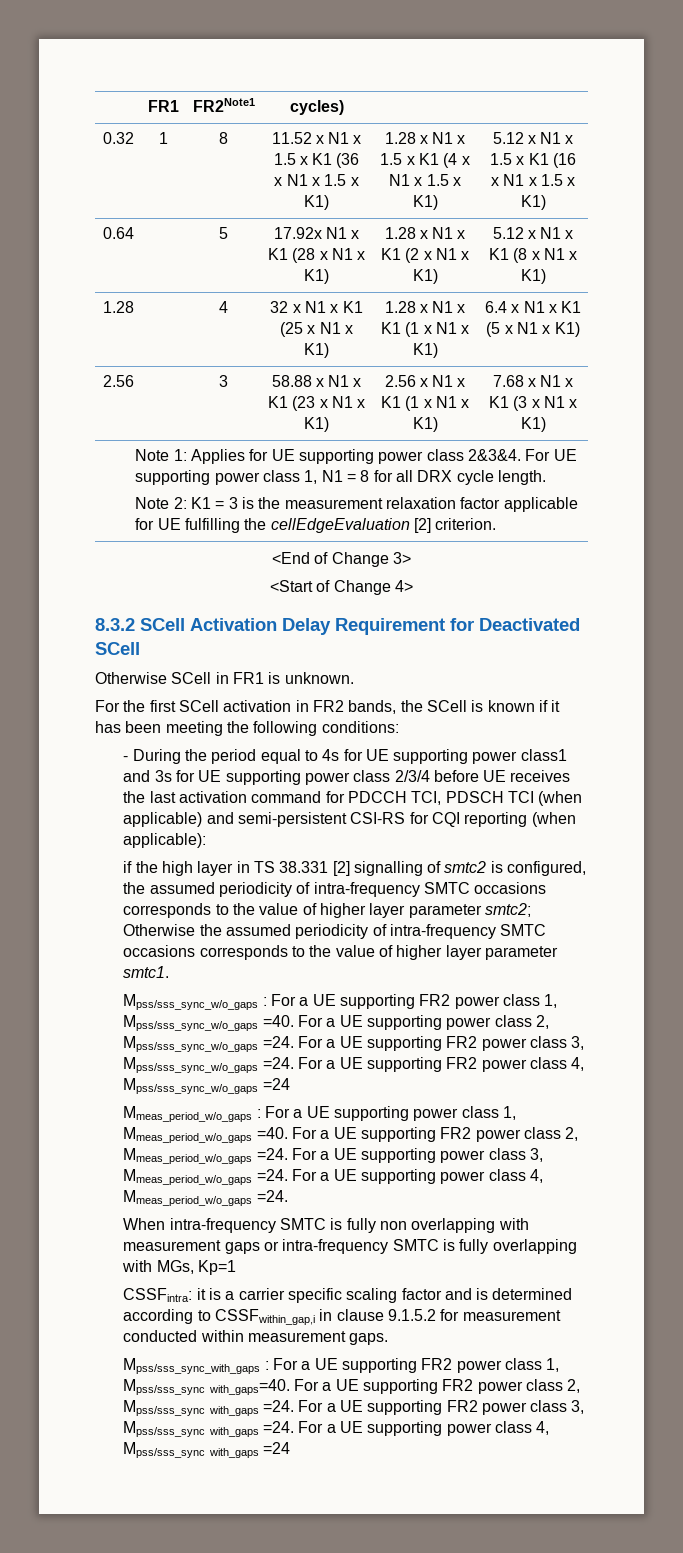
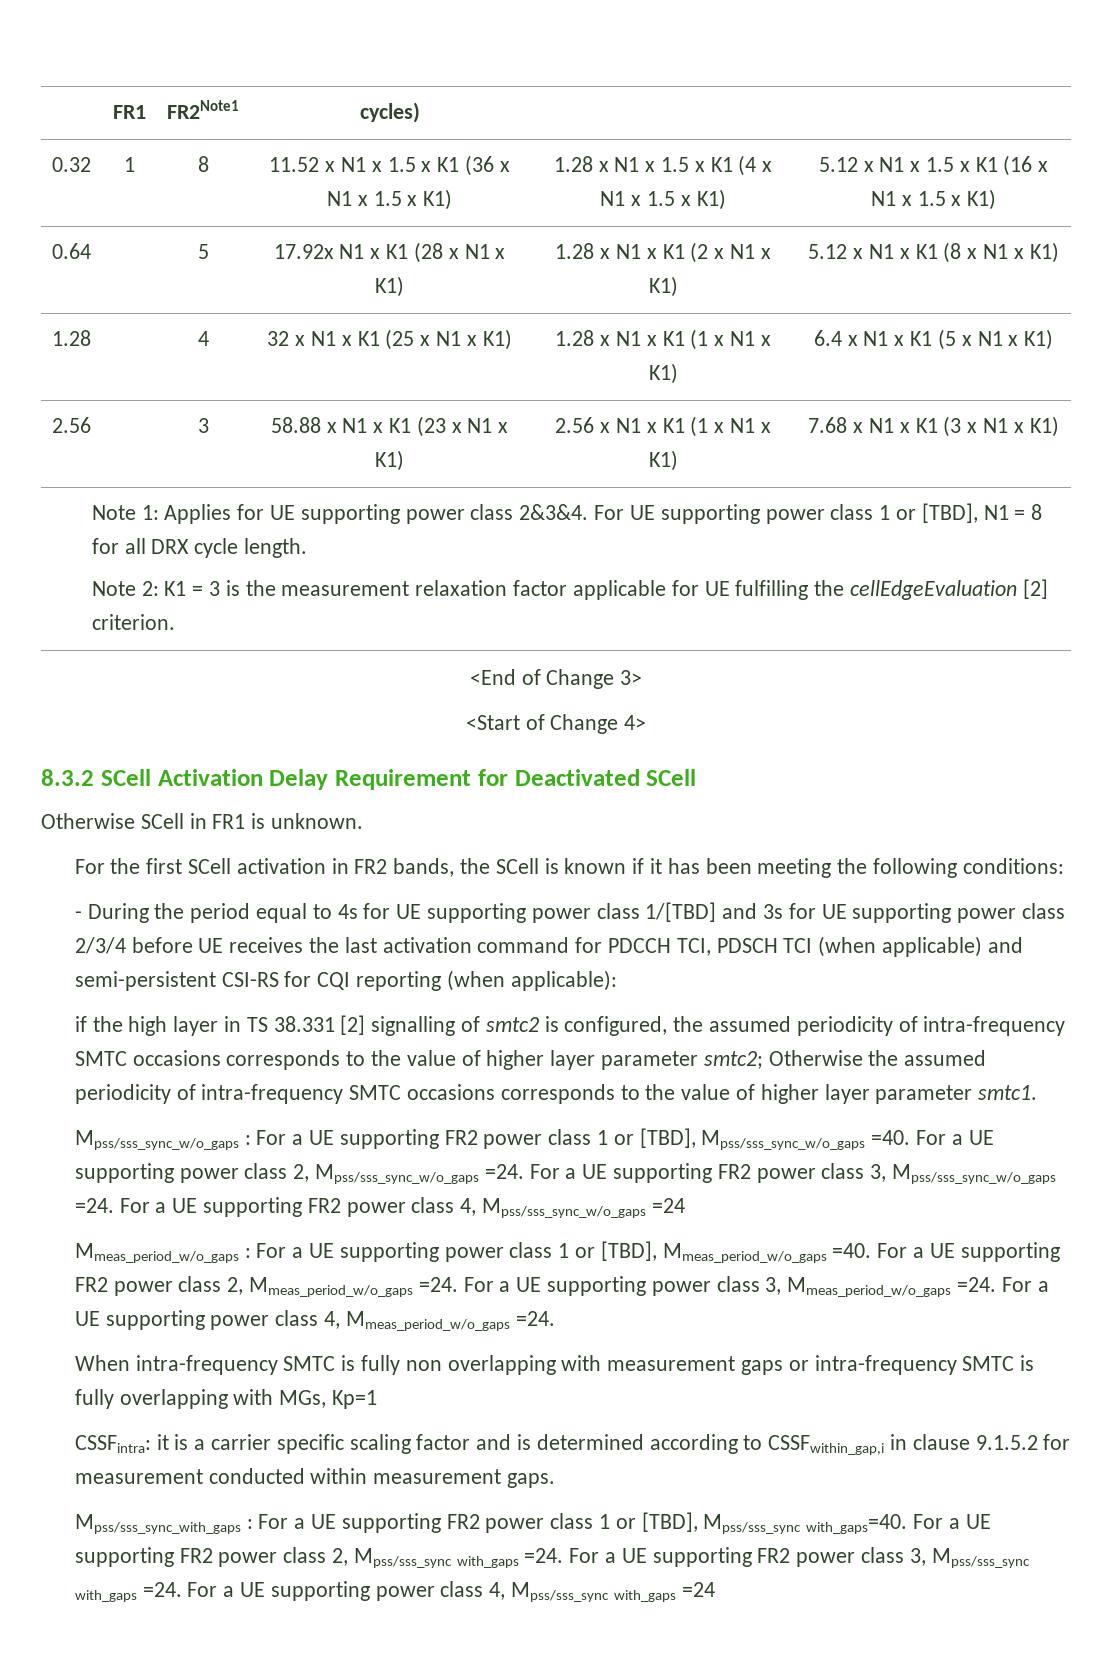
- For UE supporting power class 1, N1 = 8 for all DRX cycle length.
+ For UE supporting power class 1 or [TBD], N1 = 8 for all DRX cycle length.
- - During the period equal to 4s for UE supporting power class1 and 3s for UE supporting power class 2/3/4 before UE receives the last activation command for PDCCH TCI, PDSCH TCI (when applicable) and semi-persistent CSI-RS for CQI reporting (when applicable):
+ - During the period equal to 4s for UE supporting power class 1/[TBD] and 3s for UE supporting power class 2/3/4 before UE receives the last activation command for PDCCH TCI, PDSCH TCI (when applicable) and semi-persistent CSI-RS for CQI reporting (when applicable):
- Mpss/sss_sync_w/o_gaps : For a UE supporting FR2 power class 1, Mpss/sss_sync_w/o_gaps =40.
+ Mpss/sss_sync_w/o_gaps : For a UE supporting FR2 power class 1 or [TBD], Mpss/sss_sync_w/o_gaps =40.
- Mmeas_period_w/o_gaps : For a UE supporting power class 1, Mmeas_period_w/o_gaps =40.
+ Mmeas_period_w/o_gaps : For a UE supporting power class 1 or [TBD], Mmeas_period_w/o_gaps =40.
- Mpss/sss_sync_with_gaps : For a UE supporting FR2 power class 1, Mpss/sss_sync with_gaps=40.
+ Mpss/sss_sync_with_gaps : For a UE supporting FR2 power class 1 or [TBD], Mpss/sss_sync with_gaps=40.

